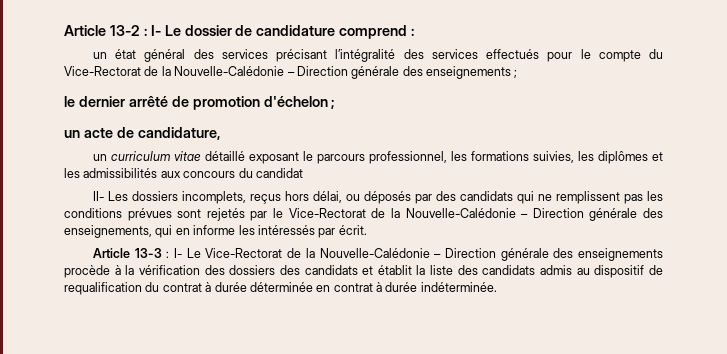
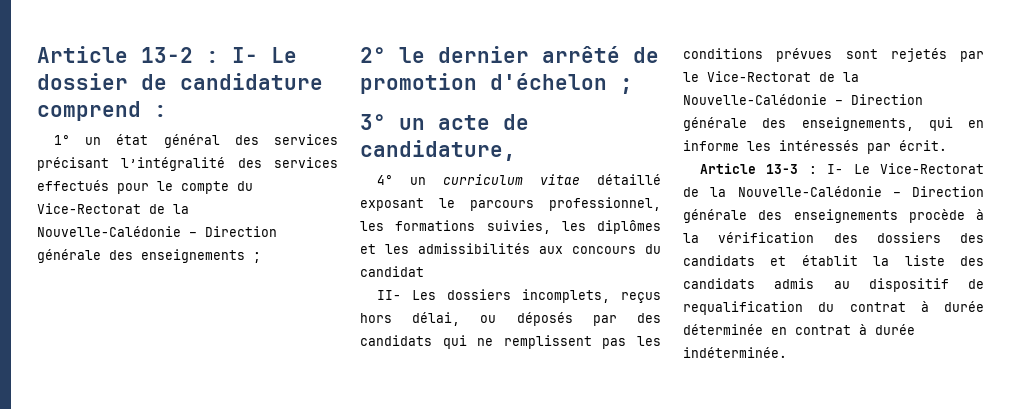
- un état général des services précisant l’intégralité des services effectués pour le compte du Vice-Rectorat de la Nouvelle-Calédonie – Direction générale des enseignements ;
+ 1° un état général des services précisant l’intégralité des services effectués pour le compte du Vice-Rectorat de la Nouvelle-Calédonie – Direction générale des enseignements ;
- le dernier arrêté de promotion d'échelon ;
+ 2° le dernier arrêté de promotion d'échelon ;
- un acte de candidature,
+ 3° un acte de candidature,
- un curriculum vitae détaillé exposant le parcours professionnel, les formations suivies, les diplômes et les admissibilités aux concours du candidat
+ 4° un curriculum vitae détaillé exposant le parcours professionnel, les formations suivies, les diplômes et les admissibilités aux concours du candidat

